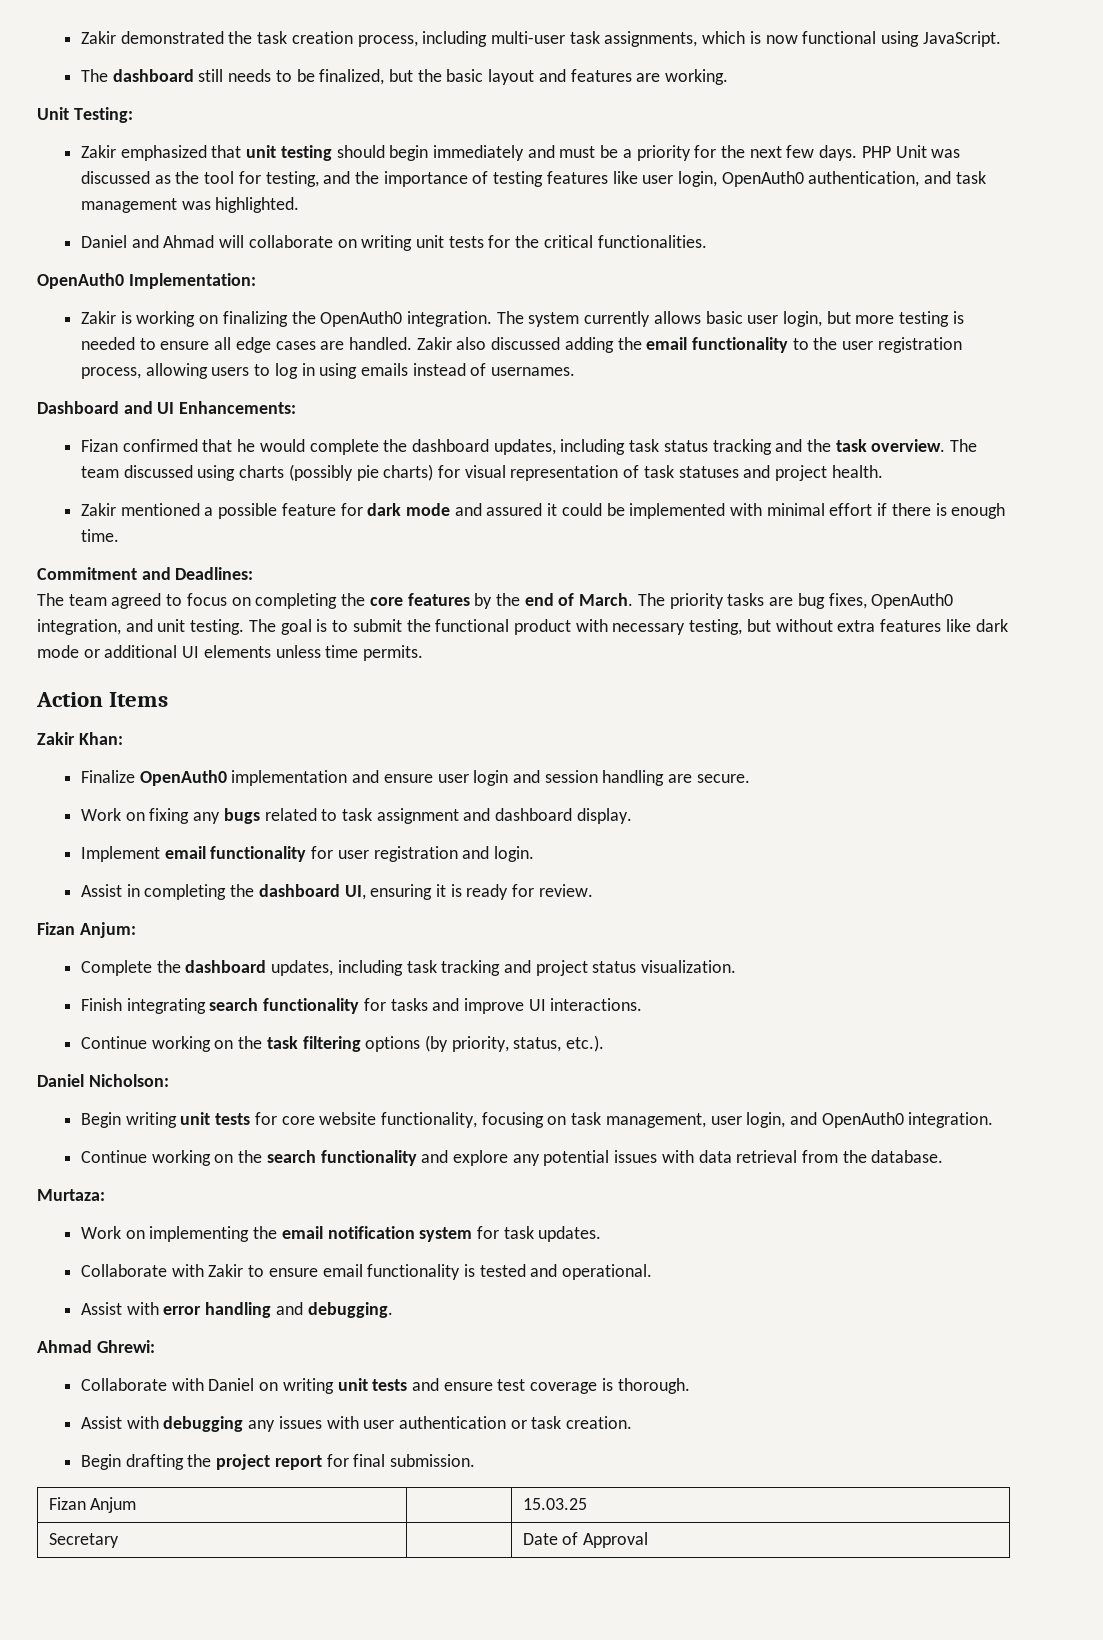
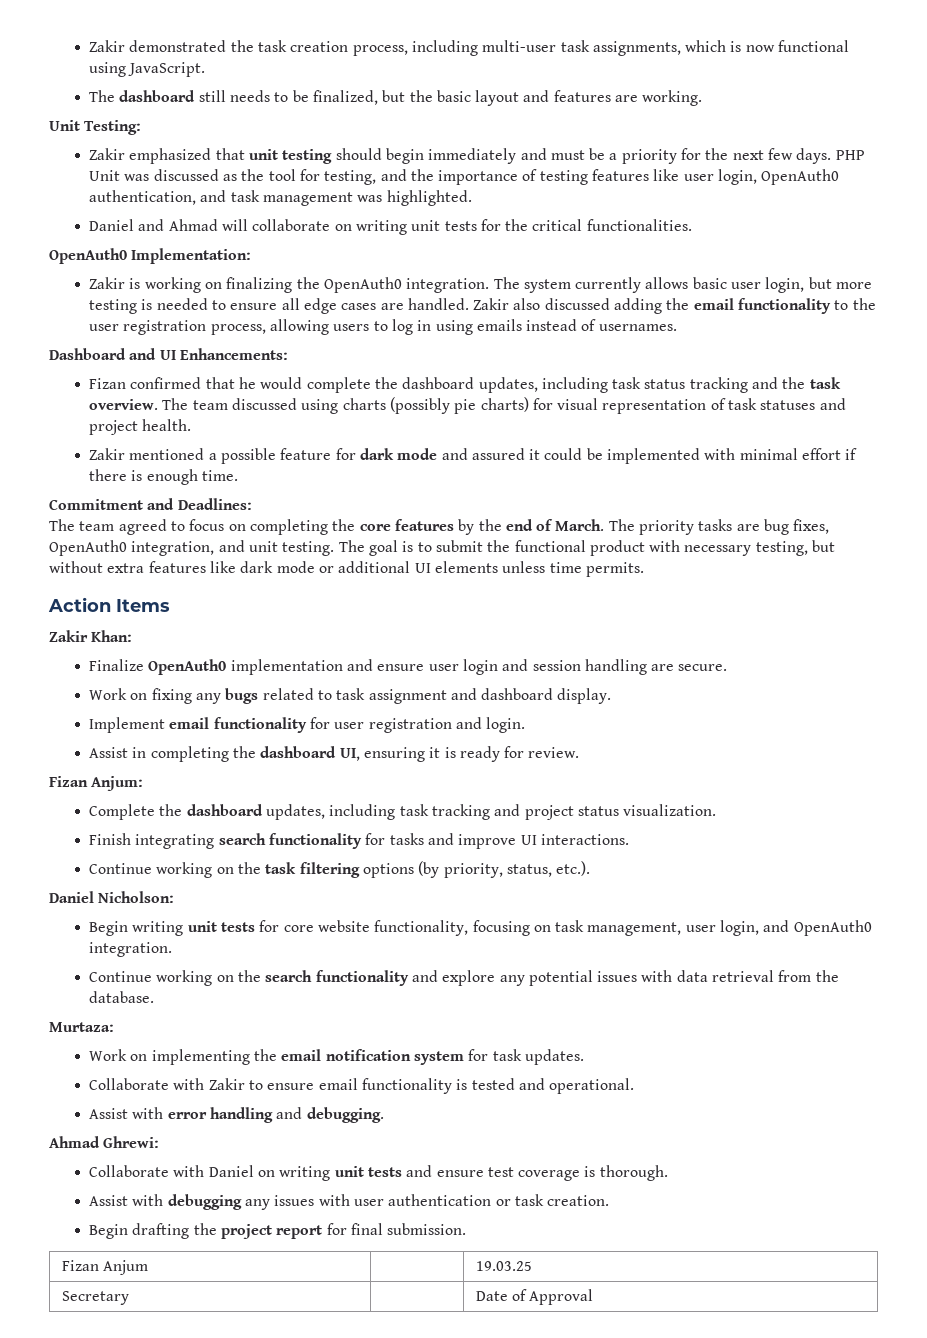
- Fizan Anjum | | 15.03.25
+ Fizan Anjum | | 19.03.25

